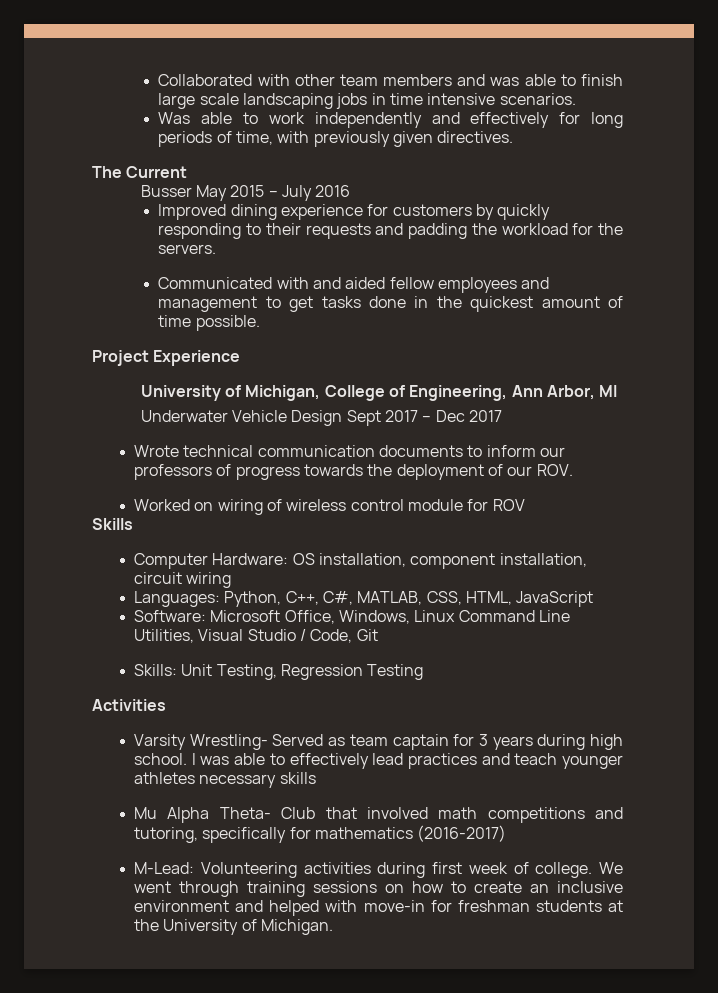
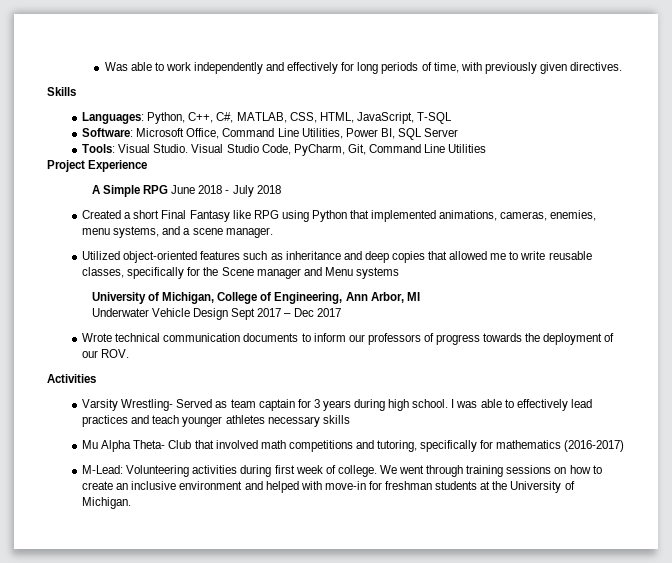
- Collaborated with other team members and was able to finish large scale landscaping jobs in time intensive scenarios.
- The Current
- Busser May 2015 – July 2016
- Improved dining experience for customers by quickly responding to their requests and padding the workload for the servers.
- Communicated with and aided fellow employees and management to get tasks done in the quickest amount of time possible.
+ Skills
+ Languages: Python, C++, C#, MATLAB, CSS, HTML, JavaScript, T-SQL
+ Software: Microsoft Office, Command Line Utilities, Power BI, SQL Server
+ Tools: Visual Studio. Visual Studio Code, PyCharm, Git, Command Line Utilities
  Project Experience
+ A Simple RPG June 2018 - July 2018
+ Created a short Final Fantasy like RPG using Python that implemented animations, cameras, enemies, menu systems, and a scene manager.
+ Utilized object-oriented features such as inheritance and deep copies that allowed me to write reusable classes, specifically for the Scene manager and Menu systems
- Worked on wiring of wireless control module for ROV
- Skills
- Computer Hardware: OS installation, component installation, circuit wiring
- Languages: Python, C++, C#, MATLAB, CSS, HTML, JavaScript
- Software: Microsoft Office, Windows, Linux Command Line Utilities, Visual Studio / Code, Git
- Skills: Unit Testing, Regression Testing

